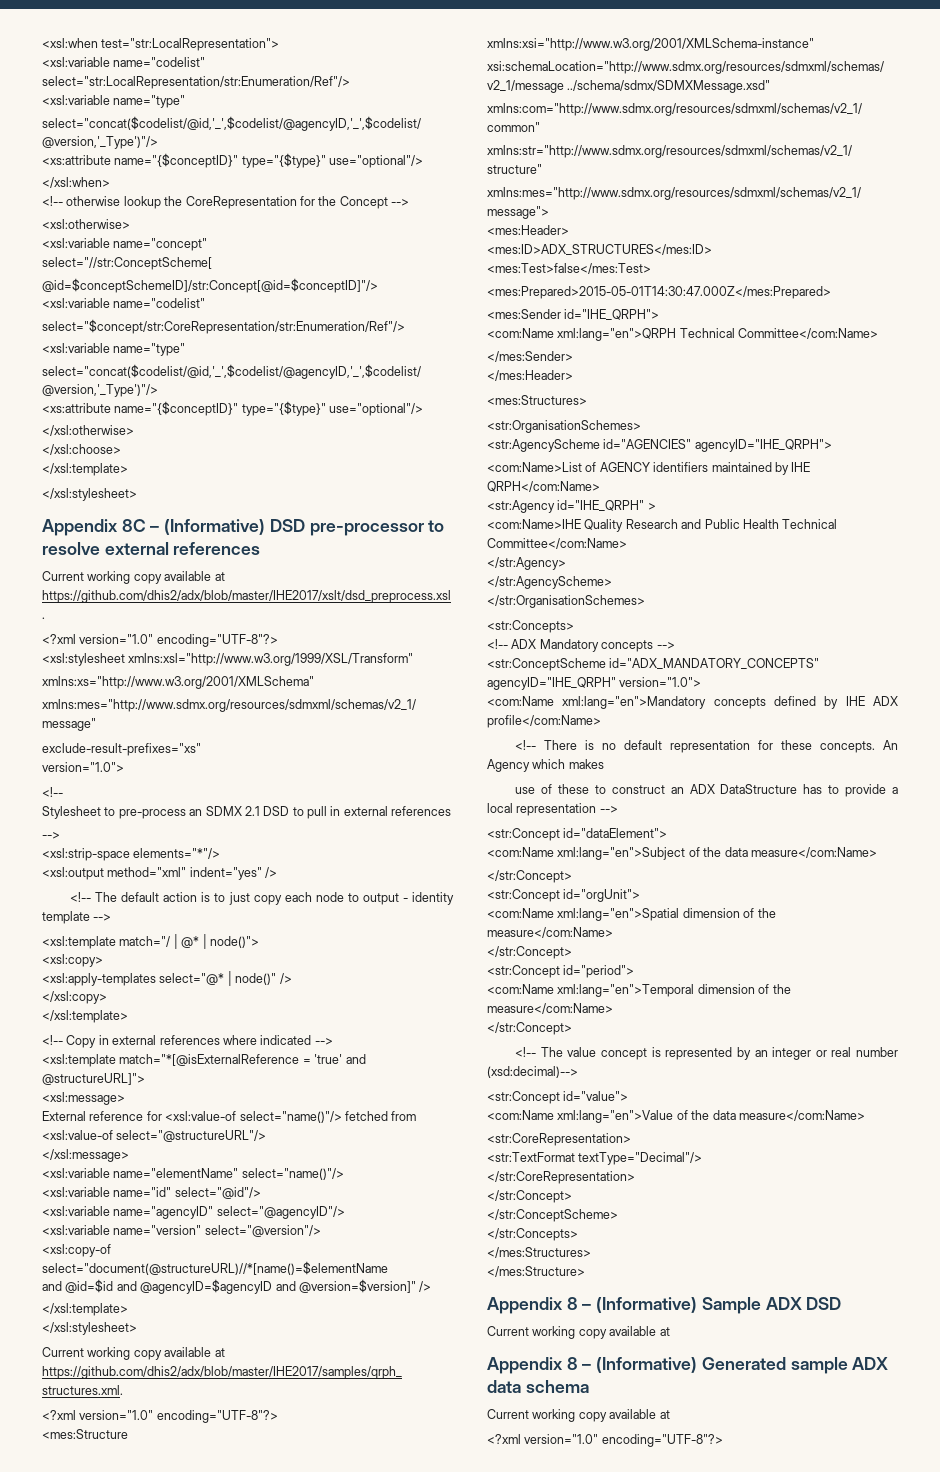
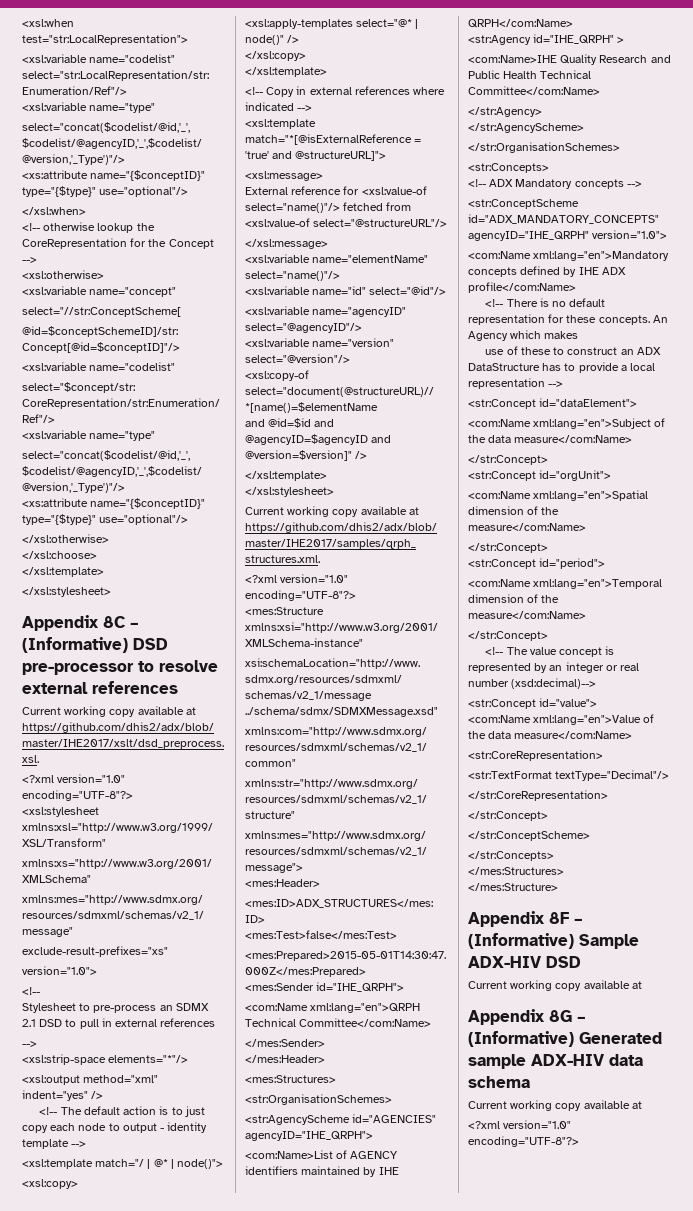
- Appendix 8 – (Informative) Sample ADX DSD
+ Appendix 8F – (Informative) Sample ADX-HIV DSD
- Appendix 8 – (Informative) Generated sample ADX data schema
+ Appendix 8G – (Informative) Generated sample ADX-HIV data schema

